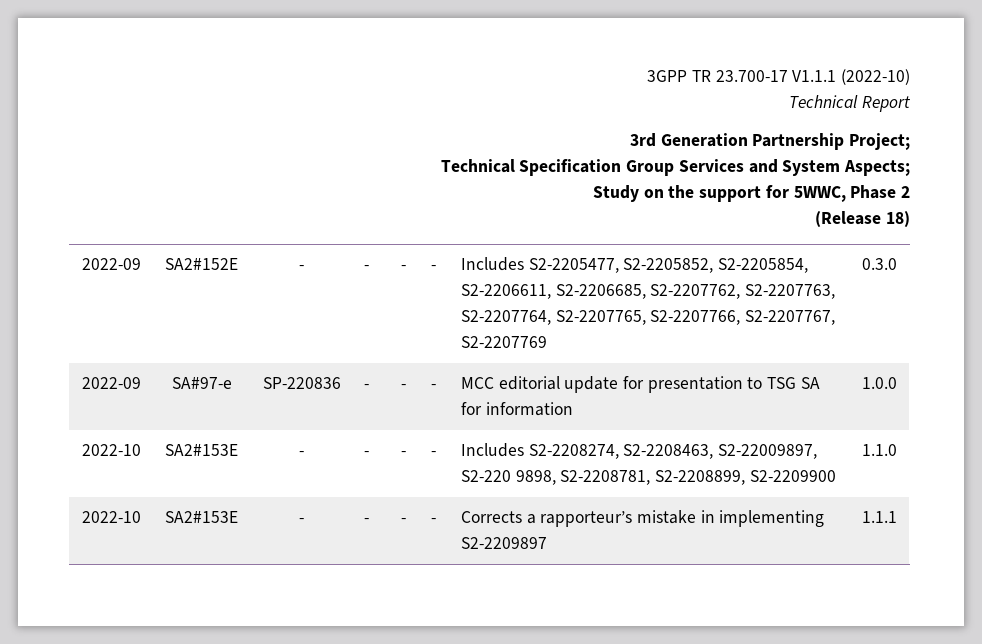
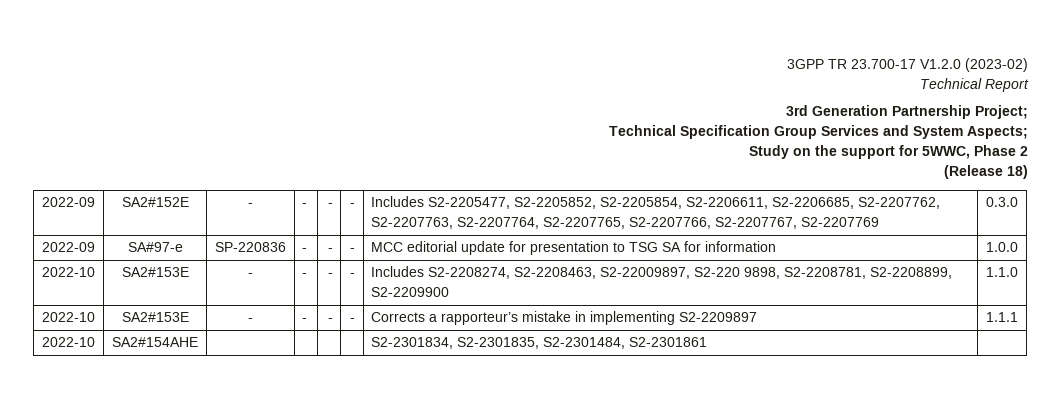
- 3GPP TR 23.700-17 V1.1.1 (2022-10)
+ 3GPP TR 23.700-17 V1.2.0 (2023-02)
+ 2022-10 | SA2#154AHE | | | | | S2-2301834, S2-2301835, S2-2301484, S2-2301861 |

